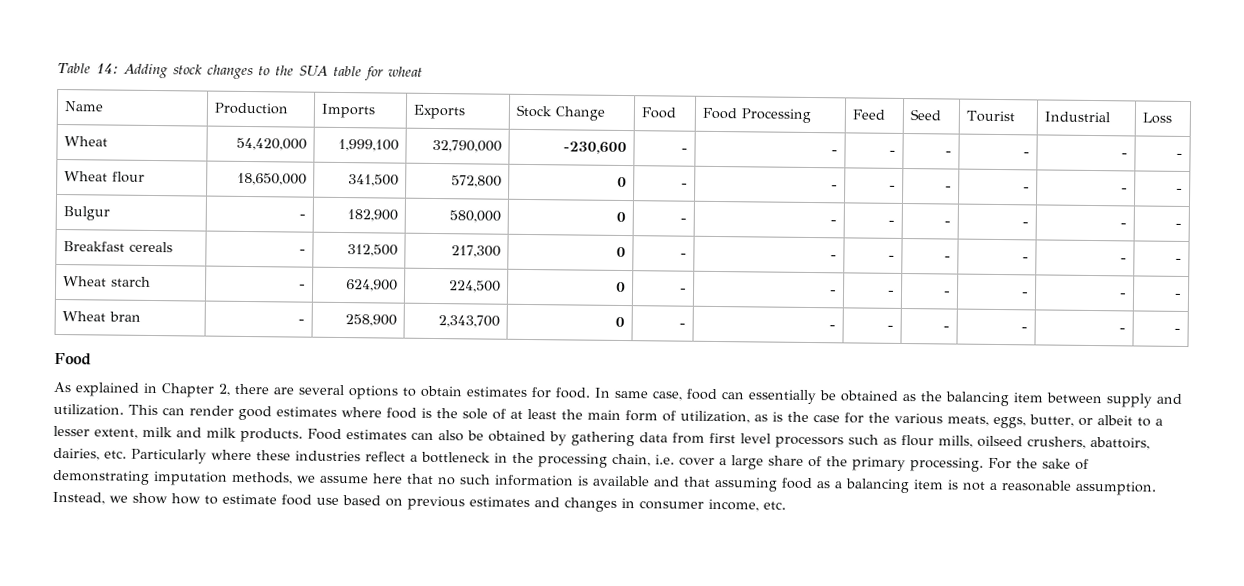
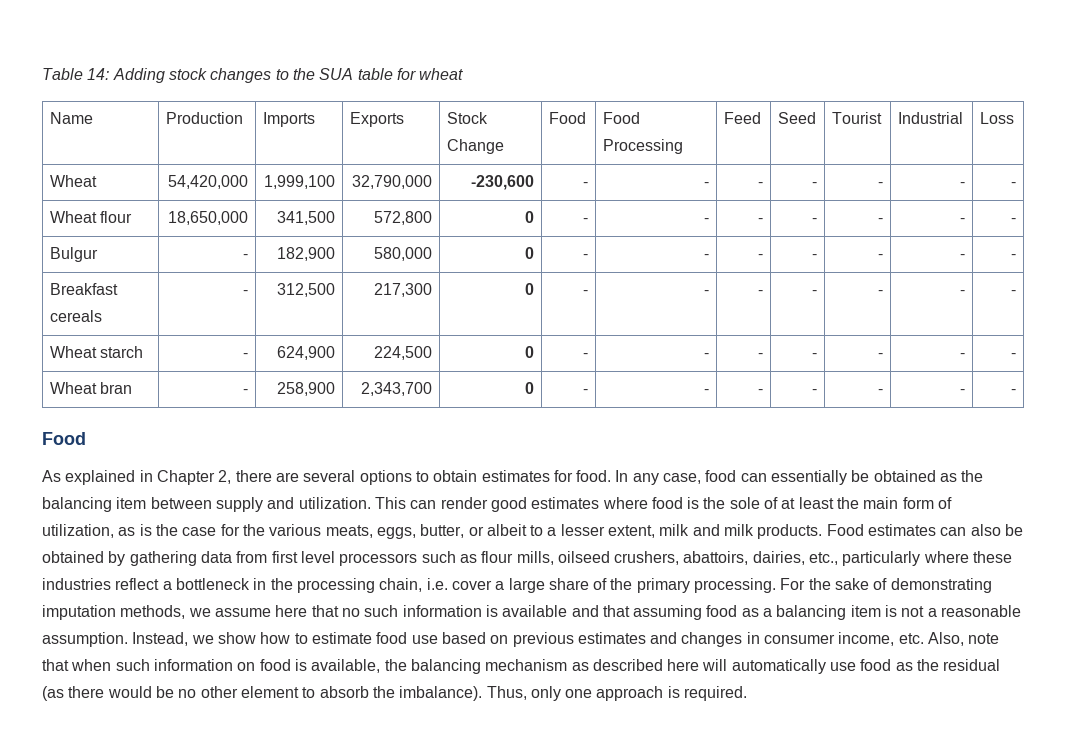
- In same case, food can essentially be obtained as the balancing item between supply and utilization.
+ In any case, food can essentially be obtained as the balancing item between supply and utilization.
- Food estimates can also be obtained by gathering data from first level processors such as flour mills, oilseed crushers, abattoirs, dairies, etc. Particularly where these industries reflect a bottleneck in the processing chain, i.e. cover a large share of the primary processing.
+ Food estimates can also be obtained by gathering data from first level processors such as flour mills, oilseed crushers, abattoirs, dairies, etc., particularly where these industries reflect a bottleneck in the processing chain, i.e. cover a large share of the primary processing.
- Instead, we show how to estimate food use based on previous estimates and changes in consumer income, etc.
+ Instead, we show how to estimate food use based on previous estimates and changes in consumer income, etc. Also, note that when such information on food is available, the balancing mechanism as described here will automatically use food as the residual (as there would be no other element to absorb the imbalance). Thus, only one approach is required.

